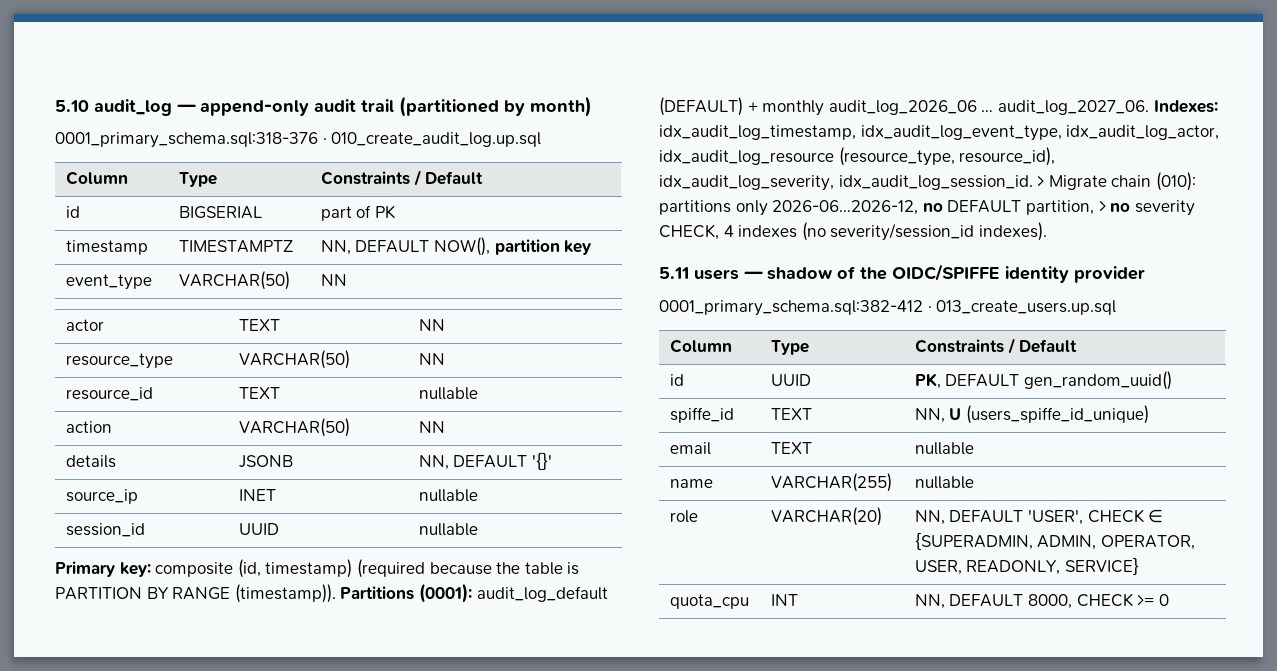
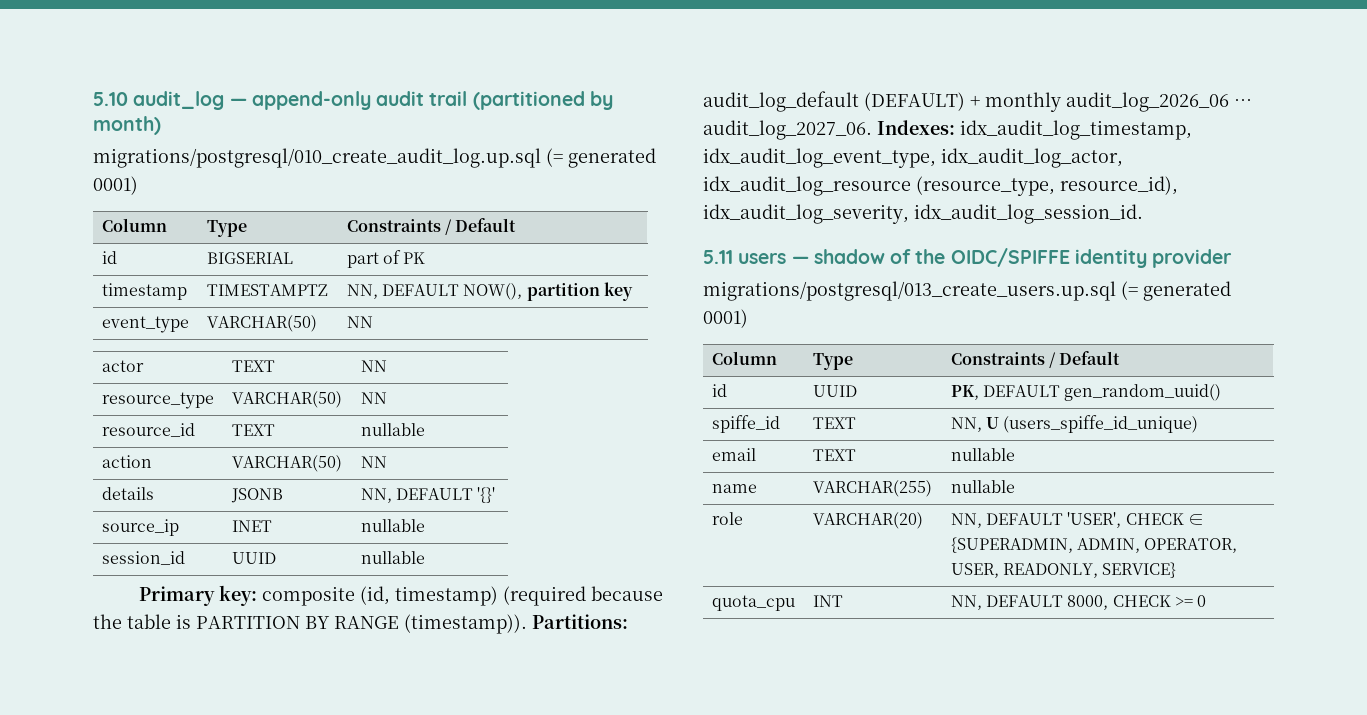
- 0001_primary_schema.sql:318-376 · 010_create_audit_log.up.sql
+ migrations/postgresql/010_create_audit_log.up.sql (= generated 0001)
- Partitions (0001): audit_log_default (DEFAULT) + monthly audit_log_2026_06 … audit_log_2027_06.
+ Partitions: audit_log_default (DEFAULT) + monthly audit_log_2026_06 … audit_log_2027_06.
- > Migrate chain (010): partitions only 2026-06…2026-12, no DEFAULT partition, > no severity CHECK, 4 indexes (no severity/session_id indexes).
- 0001_primary_schema.sql:382-412 · 013_create_users.up.sql
+ migrations/postgresql/013_create_users.up.sql (= generated 0001)

